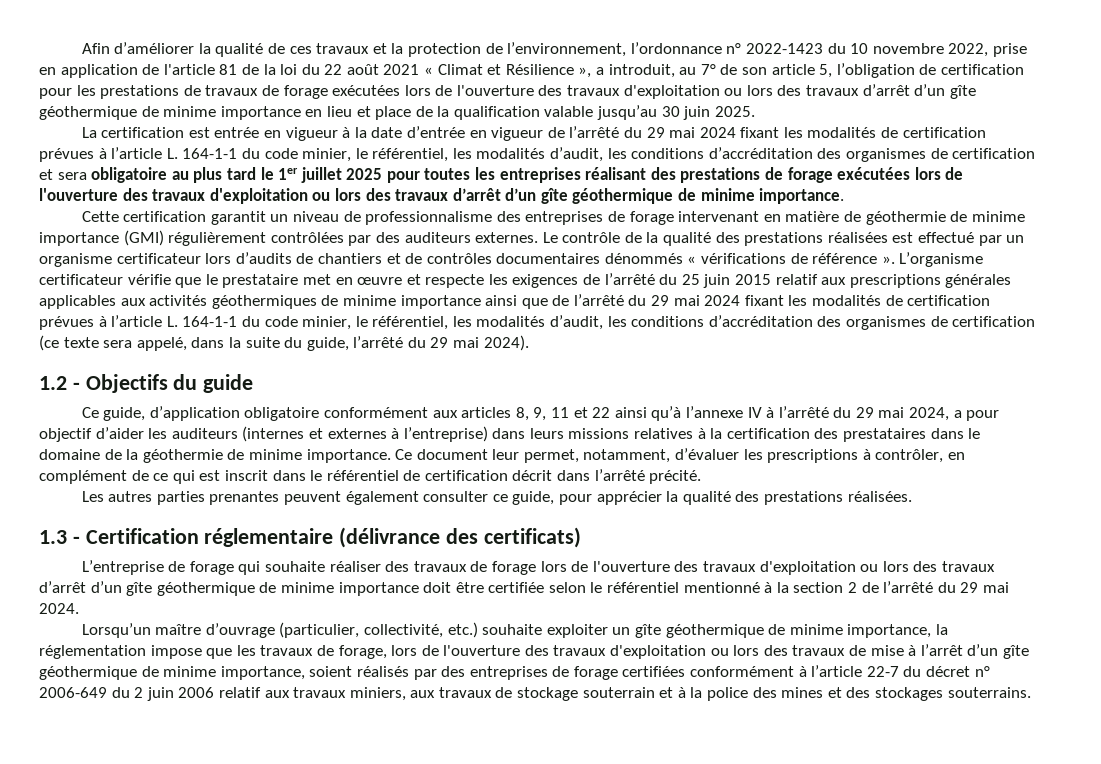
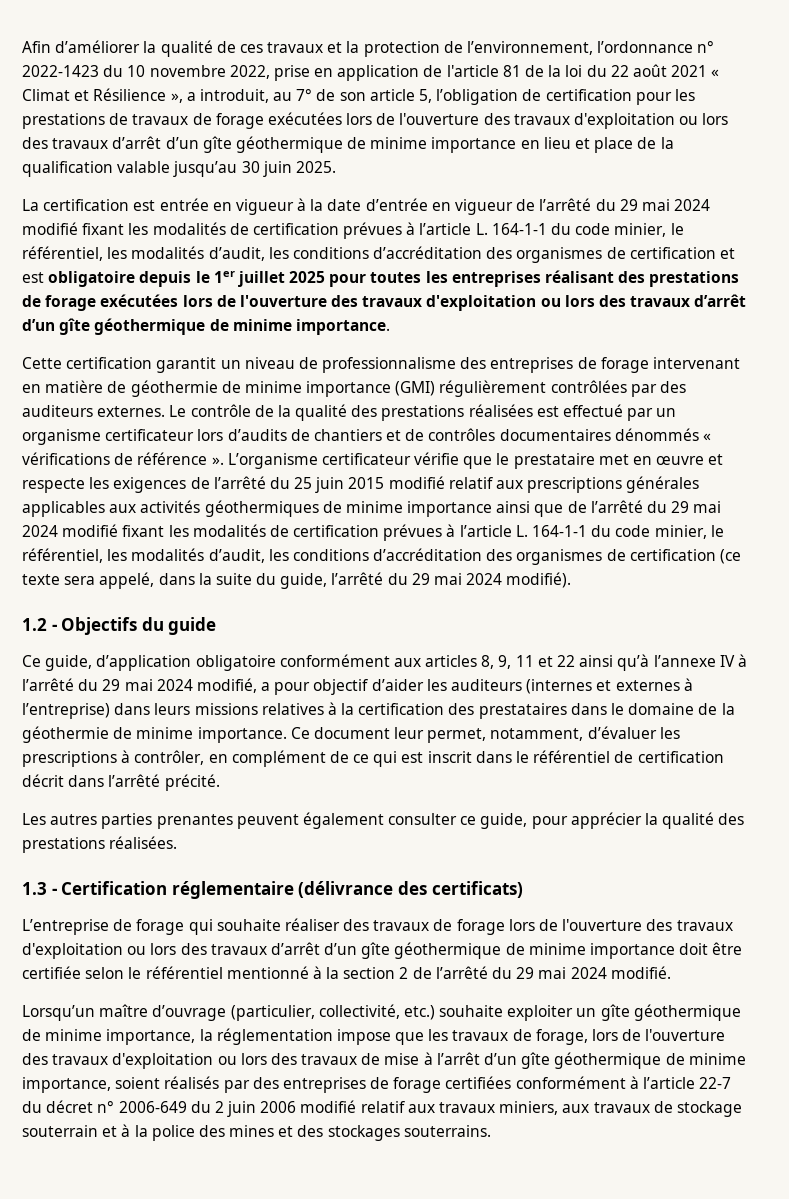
- La certification est entrée en vigueur à la date d’entrée en vigueur de l’arrêté du 29 mai 2024 fixant les modalités de certification prévues à l’article L. 164-1-1 du code minier, le référentiel, les modalités d’audit, les conditions d’accréditation des organismes de certification et sera obligatoire au plus tard le 1er juillet 2025 pour toutes les entreprises réalisant des prestations de forage exécutées lors de l'ouverture des travaux d'exploitation ou lors des travaux d’arrêt d’un gîte géothermique de minime importance.
+ La certification est entrée en vigueur à la date d’entrée en vigueur de l’arrêté du 29 mai 2024 modifié fixant les modalités de certification prévues à l’article L. 164-1-1 du code minier, le référentiel, les modalités d’audit, les conditions d’accréditation des organismes de certification et est obligatoire depuis le 1er juillet 2025 pour toutes les entreprises réalisant des prestations de forage exécutées lors de l'ouverture des travaux d'exploitation ou lors des travaux d’arrêt d’un gîte géothermique de minime importance.
- L’organisme certificateur vérifie que le prestataire met en œuvre et respecte les exigences de l’arrêté du 25 juin 2015 relatif aux prescriptions générales applicables aux activités géothermiques de minime importance ainsi que de l’arrêté du 29 mai 2024 fixant les modalités de certification prévues à l’article L. 164-1-1 du code minier, le référentiel, les modalités d’audit, les conditions d’accréditation des organismes de certification (ce texte sera appelé, dans la suite du guide, l’arrêté du 29 mai 2024).
+ L’organisme certificateur vérifie que le prestataire met en œuvre et respecte les exigences de l’arrêté du 25 juin 2015 modifié relatif aux prescriptions générales applicables aux activités géothermiques de minime importance ainsi que de l’arrêté du 29 mai 2024 modifié fixant les modalités de certification prévues à l’article L. 164-1-1 du code minier, le référentiel, les modalités d’audit, les conditions d’accréditation des organismes de certification (ce texte sera appelé, dans la suite du guide, l’arrêté du 29 mai 2024 modifié).
- Ce guide, d’application obligatoire conformément aux articles 8, 9, 11 et 22 ainsi qu’à l’annexe IV à l’arrêté du 29 mai 2024, a pour objectif d’aider les auditeurs (internes et externes à l’entreprise) dans leurs missions relatives à la certification des prestataires dans le domaine de la géothermie de minime importance.
+ Ce guide, d’application obligatoire conformément aux articles 8, 9, 11 et 22 ainsi qu’à l’annexe IV à l’arrêté du 29 mai 2024 modifié, a pour objectif d’aider les auditeurs (internes et externes à l’entreprise) dans leurs missions relatives à la certification des prestataires dans le domaine de la géothermie de minime importance.
- L’entreprise de forage qui souhaite réaliser des travaux de forage lors de l'ouverture des travaux d'exploitation ou lors des travaux d’arrêt d’un gîte géothermique de minime importance doit être certifiée selon le référentiel mentionné à la section 2 de l’arrêté du 29 mai 2024.
+ L’entreprise de forage qui souhaite réaliser des travaux de forage lors de l'ouverture des travaux d'exploitation ou lors des travaux d’arrêt d’un gîte géothermique de minime importance doit être certifiée selon le référentiel mentionné à la section 2 de l’arrêté du 29 mai 2024 modifié.
- Lorsqu’un maître d’ouvrage (particulier, collectivité, etc.) souhaite exploiter un gîte géothermique de minime importance, la réglementation impose que les travaux de forage, lors de l'ouverture des travaux d'exploitation ou lors des travaux de mise à l’arrêt d’un gîte géothermique de minime importance, soient réalisés par des entreprises de forage certifiées conformément à l’article 22-7 du décret n° 2006-649 du 2 juin 2006 relatif aux travaux miniers, aux travaux de stockage souterrain et à la police des mines et des stockages souterrains.
+ Lorsqu’un maître d’ouvrage (particulier, collectivité, etc.) souhaite exploiter un gîte géothermique de minime importance, la réglementation impose que les travaux de forage, lors de l'ouverture des travaux d'exploitation ou lors des travaux de mise à l’arrêt d’un gîte géothermique de minime importance, soient réalisés par des entreprises de forage certifiées conformément à l’article 22-7 du décret n° 2006-649 du 2 juin 2006 modifié relatif aux travaux miniers, aux travaux de stockage souterrain et à la police des mines et des stockages souterrains.

